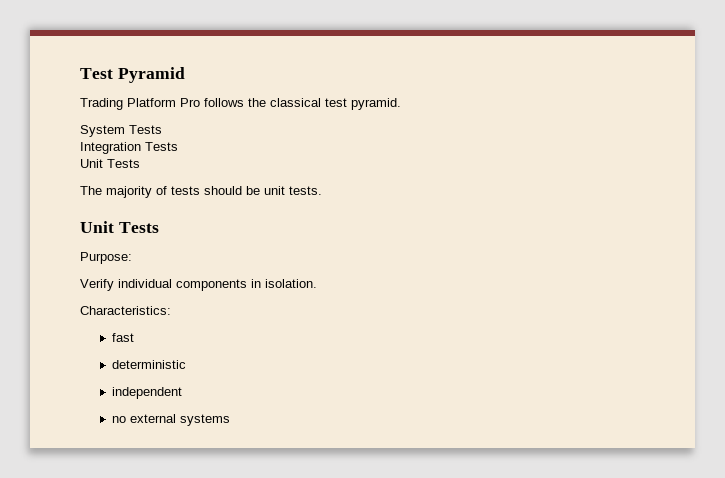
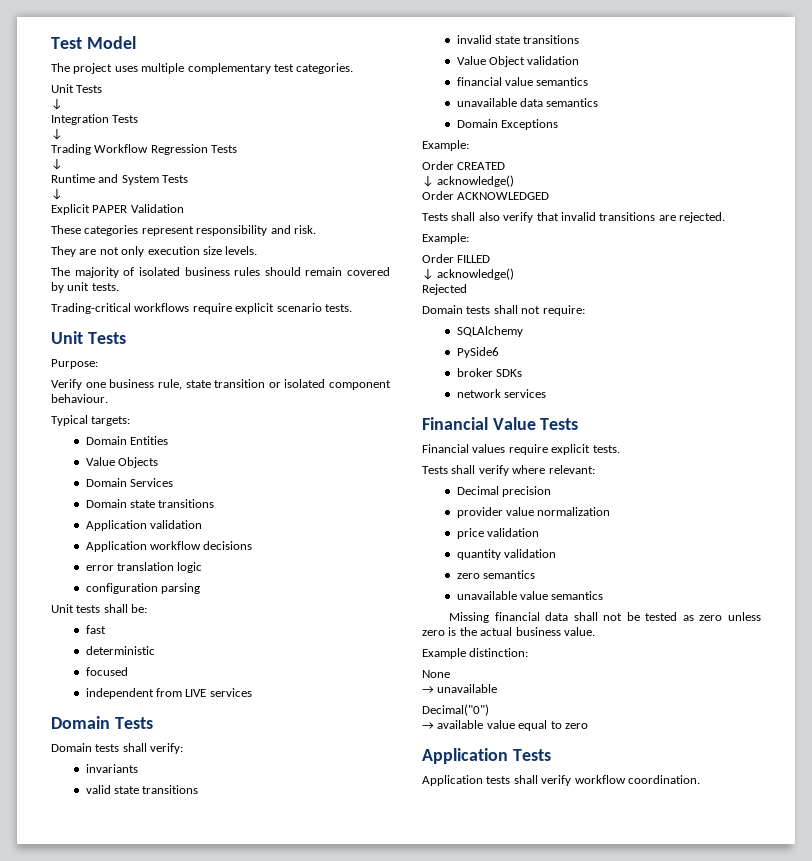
- Test Pyramid
- Trading Platform Pro follows the classical test pyramid.
- System Tests
+ Test Model
+ The project uses multiple complementary test categories.
+ Unit Tests
+ ↓
  Integration Tests
- Unit Tests
- The majority of tests should be unit tests.
+ ↓
+ Trading Workflow Regression Tests
+ ↓
+ Runtime and System Tests
+ ↓
+ Explicit PAPER Validation
+ These categories represent responsibility and risk.
+ They are not only execution size levels.
+ The majority of isolated business rules should remain covered by unit tests.
+ Trading-critical workflows require explicit scenario tests.
  Unit Tests
  Purpose:
- Verify individual components in isolation.
- Characteristics:
+ Verify one business rule, state transition or isolated component behaviour.
+ Typical targets:
+ Domain Entities
+ Value Objects
+ Domain Services
+ Domain state transitions
+ Application validation
+ Application workflow decisions
+ error translation logic
+ configuration parsing
+ Unit tests shall be:
+ focused
- independent
- no external systems
+ independent from LIVE services
+ Domain Tests
+ Domain tests shall verify:
+ invariants
+ valid state transitions
+ invalid state transitions
+ Value Object validation
+ financial value semantics
+ unavailable data semantics
+ Domain Exceptions
+ Example:
+ Order CREATED
+ ↓ acknowledge()
+ Order ACKNOWLEDGED
+ Tests shall also verify that invalid transitions are rejected.
+ Example:
+ Order FILLED
+ ↓ acknowledge()
+ Rejected
+ Domain tests shall not require:
+ SQLAlchemy
+ PySide6
+ broker SDKs
+ network services
+ Financial Value Tests
+ Financial values require explicit tests.
+ Tests shall verify where relevant:
+ Decimal precision
+ provider value normalization
+ price validation
+ quantity validation
+ zero semantics
+ unavailable value semantics
+ Missing financial data shall not be tested as zero unless zero is the actual business value.
+ Example distinction:
+ None
+ → unavailable
+ Decimal("0")
+ → available value equal to zero
+ Application Tests
+ Application tests shall verify workflow coordination.

